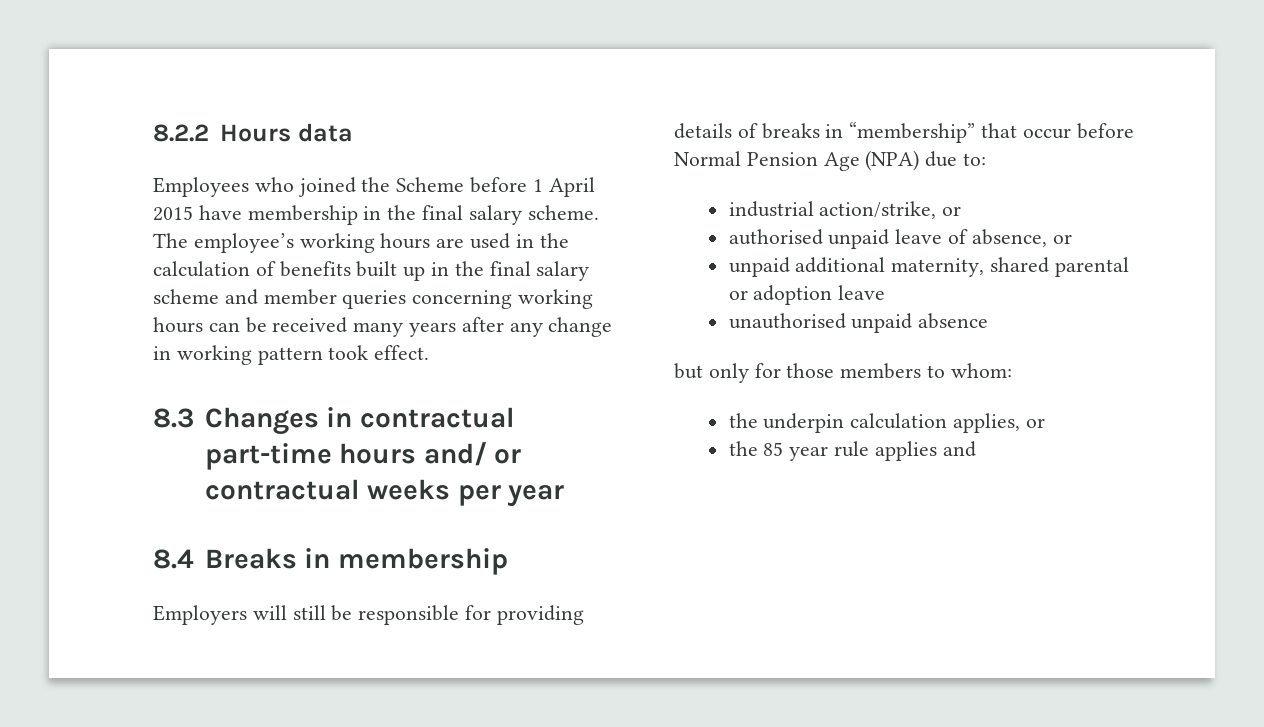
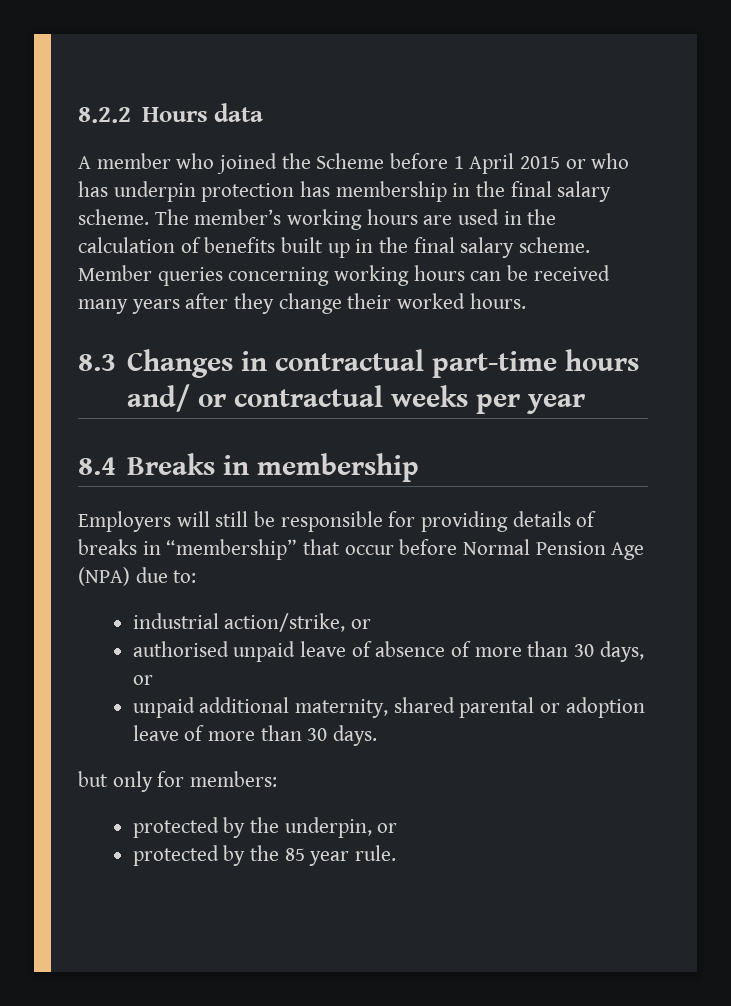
- Employees who joined the Scheme before 1 April 2015 have membership in the final salary scheme.
+ A member who joined the Scheme before 1 April 2015 or who has underpin protection has membership in the final salary scheme.
- The employee’s working hours are used in the calculation of benefits built up in the final salary scheme and member queries concerning working hours can be received many years after any change in working pattern took effect.
+ The member’s working hours are used in the calculation of benefits built up in the final salary scheme. Member queries concerning working hours can be received many years after they change their worked hours.
- authorised unpaid leave of absence, or
+ authorised unpaid leave of absence of more than 30 days, or
- unpaid additional maternity, shared parental or adoption leave
- unauthorised unpaid absence
- but only for those members to whom:
- the underpin calculation applies, or
- the 85 year rule applies and
+ unpaid additional maternity, shared parental or adoption leave of more than 30 days.
+ but only for members:
+ protected by the underpin, or
+ protected by the 85 year rule.

